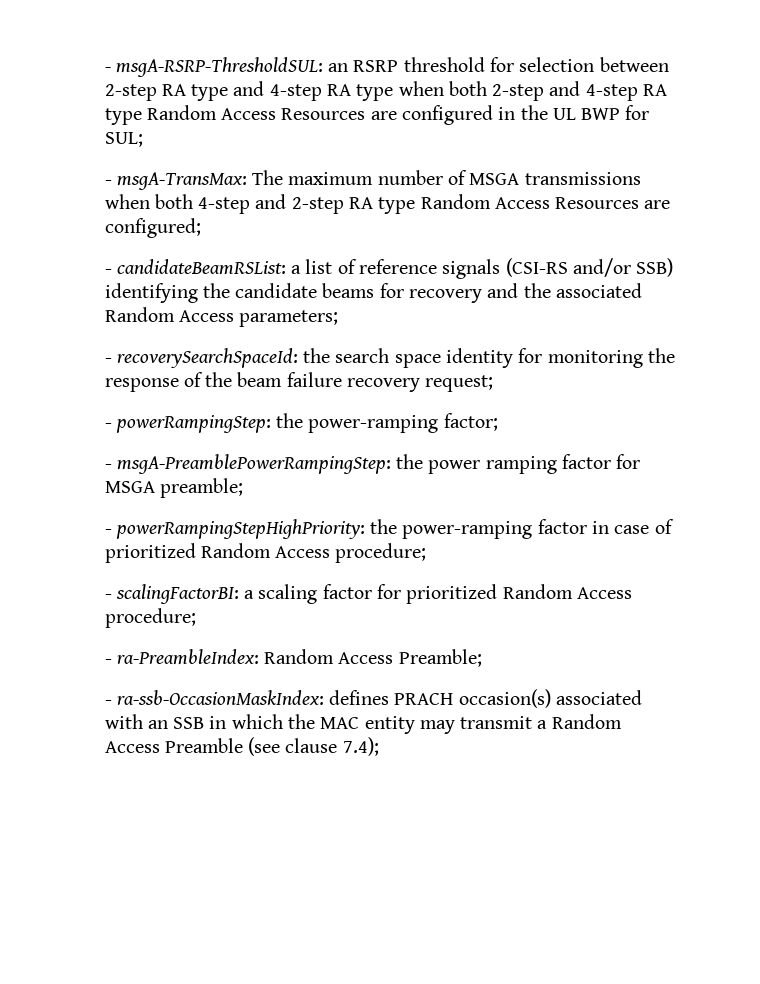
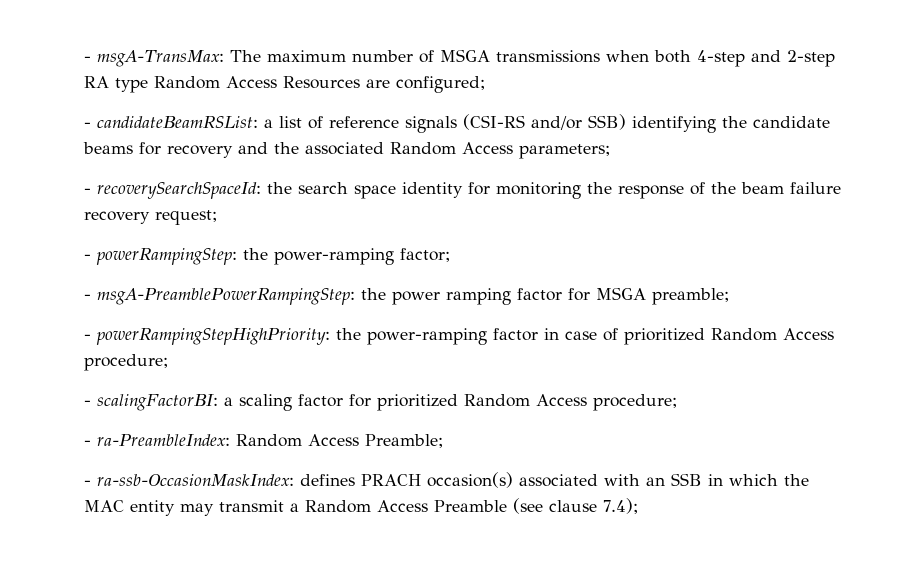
- - msgA-RSRP-ThresholdSUL: an RSRP threshold for selection between 2-step RA type and 4-step RA type when both 2-step and 4-step RA type Random Access Resources are configured in the UL BWP for SUL;

